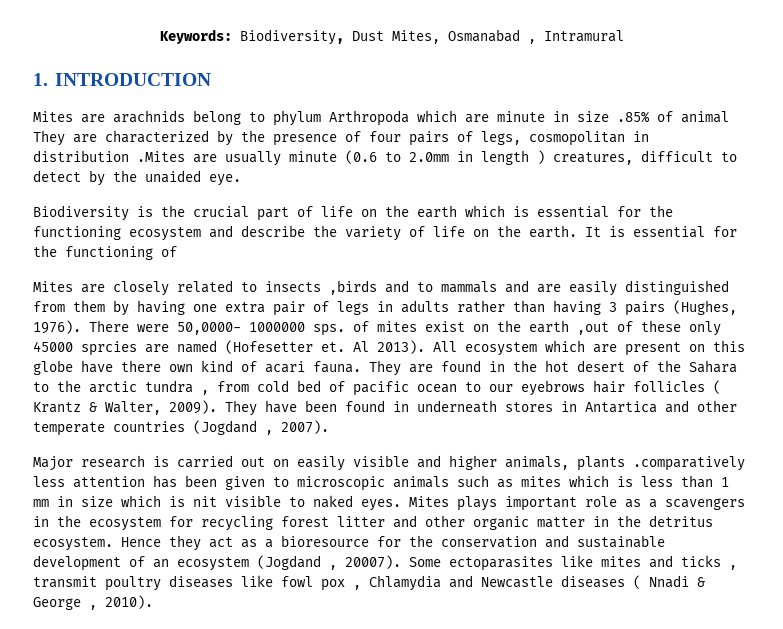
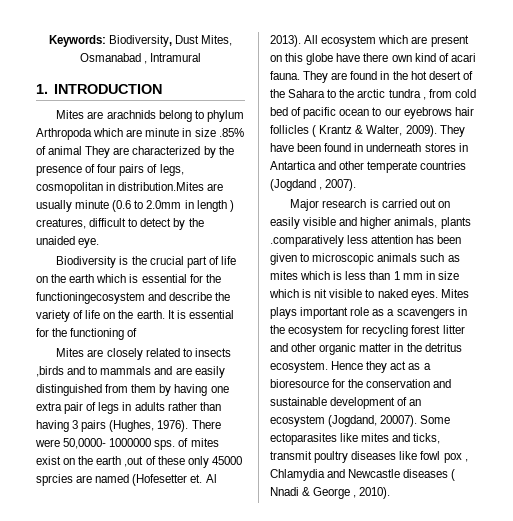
- Mites are arachnids belong to phylum Arthropoda which are minute in size .85% of animal They are characterized by the presence of four pairs of legs, cosmopolitan in distribution .Mites are usually minute (0.6 to 2.0mm in length ) creatures, difficult to detect by the unaided eye.
+ Mites are arachnids belong to phylum Arthropoda which are minute in size .85% of animal They are characterized by the presence of four pairs of legs, cosmopolitan in distribution.Mites are usually minute (0.6 to 2.0mm in length ) creatures, difficult to detect by the unaided eye.
- Biodiversity is the crucial part of life on the earth which is essential for the functioning ecosystem and describe the variety of life on the earth.
+ Biodiversity is the crucial part of life on the earth which is essential for the functioningecosystem and describe the variety of life on the earth.
- Hence they act as a bioresource for the conservation and sustainable development of an ecosystem (Jogdand , 20007).
+ Hence they act as a bioresource for the conservation and sustainable development of an ecosystem (Jogdand, 20007).
- Some ectoparasites like mites and ticks , transmit poultry diseases like fowl pox , Chlamydia and Newcastle diseases ( Nnadi & George , 2010).
+ Some ectoparasites like mites and ticks, transmit poultry diseases like fowl pox , Chlamydia and Newcastle diseases ( Nnadi & George , 2010).

